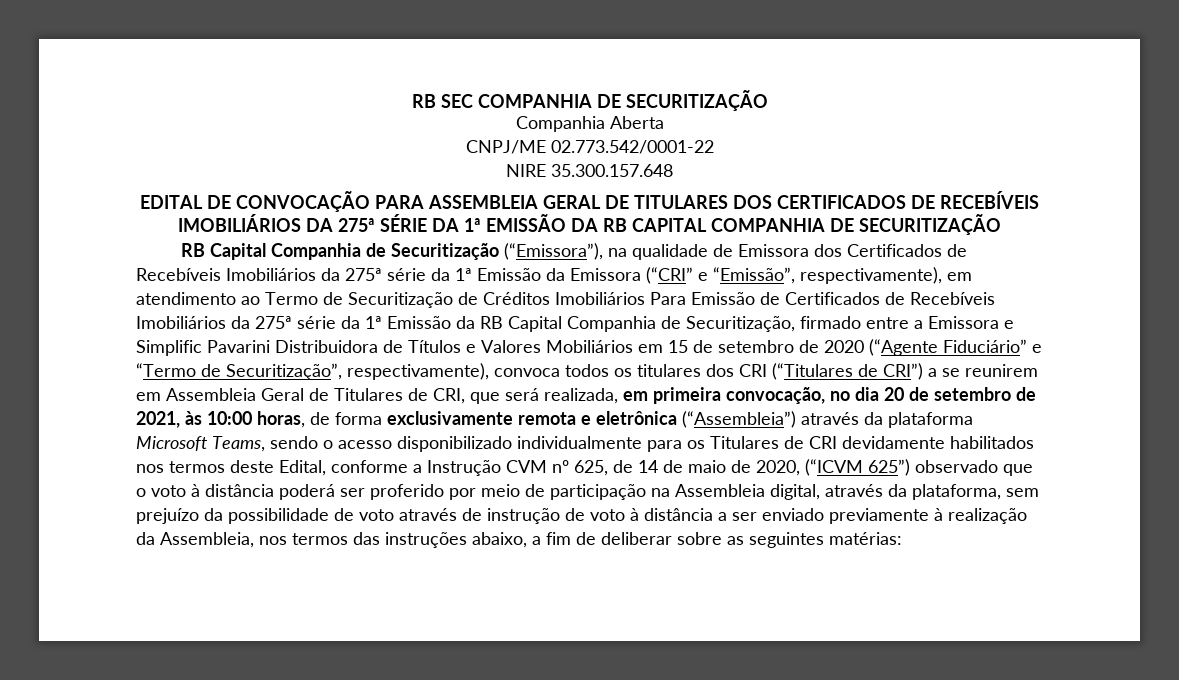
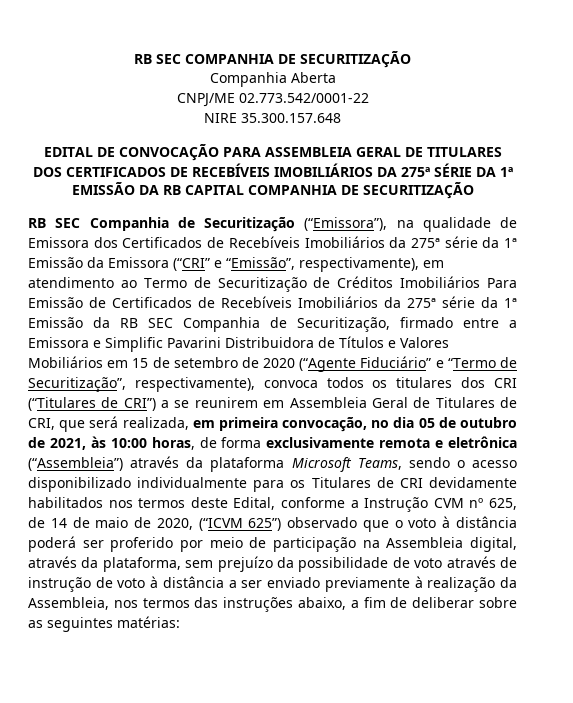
- RB Capital Companhia de Securitização (“Emissora”), na qualidade de Emissora dos Certificados de Recebíveis Imobiliários da 275ª série da 1ª Emissão da Emissora (“CRI” e “Emissão”, respectivamente), em atendimento ao Termo de Securitização de Créditos Imobiliários Para Emissão de Certificados de Recebíveis Imobiliários da 275ª série da 1ª Emissão da RB Capital Companhia de Securitização, firmado entre a Emissora e Simplific Pavarini Distribuidora de Títulos e Valores Mobiliários em 15 de setembro de 2020 (“Agente Fiduciário” e “Termo de Securitização”, respectivamente), convoca todos os titulares dos CRI (“Titulares de CRI”) a se reunirem em Assembleia Geral de Titulares de CRI, que será realizada, em primeira convocação, no dia 20 de setembro de 2021, às 10:00 horas, de forma exclusivamente remota e eletrônica (“Assembleia”) através da plataforma Microsoft Teams, sendo o acesso disponibilizado individualmente para os Titulares de CRI devidamente habilitados nos termos deste Edital, conforme a Instrução CVM nº 625, de 14 de maio de 2020, (“ICVM 625”) observado que o voto à distância poderá ser proferido por meio de participação na Assembleia digital, através da plataforma, sem prejuízo da possibilidade de voto através de instrução de voto à distância a ser enviado previamente à realização da Assembleia, nos termos das instruções abaixo, a fim de deliberar sobre as seguintes matérias:
+ RB SEC Companhia de Securitização (“Emissora”), na qualidade de Emissora dos Certificados de Recebíveis Imobiliários da 275ª série da 1ª Emissão da Emissora (“CRI” e “Emissão”, respectivamente), em atendimento ao Termo de Securitização de Créditos Imobiliários Para Emissão de Certificados de Recebíveis Imobiliários da 275ª série da 1ª Emissão da RB SEC Companhia de Securitização, firmado entre a Emissora e Simplific Pavarini Distribuidora de Títulos e Valores Mobiliários em 15 de setembro de 2020 (“Agente Fiduciário” e “Termo de Securitização”, respectivamente), convoca todos os titulares dos CRI (“Titulares de CRI”) a se reunirem em Assembleia Geral de Titulares de CRI, que será realizada, em primeira convocação, no dia 05 de outubro de 2021, às 10:00 horas, de forma exclusivamente remota e eletrônica (“Assembleia”) através da plataforma Microsoft Teams, sendo o acesso disponibilizado individualmente para os Titulares de CRI devidamente habilitados nos termos deste Edital, conforme a Instrução CVM nº 625, de 14 de maio de 2020, (“ICVM 625”) observado que o voto à distância poderá ser proferido por meio de participação na Assembleia digital, através da plataforma, sem prejuízo da possibilidade de voto através de instrução de voto à distância a ser enviado previamente à realização da Assembleia, nos termos das instruções abaixo, a fim de deliberar sobre as seguintes matérias:

